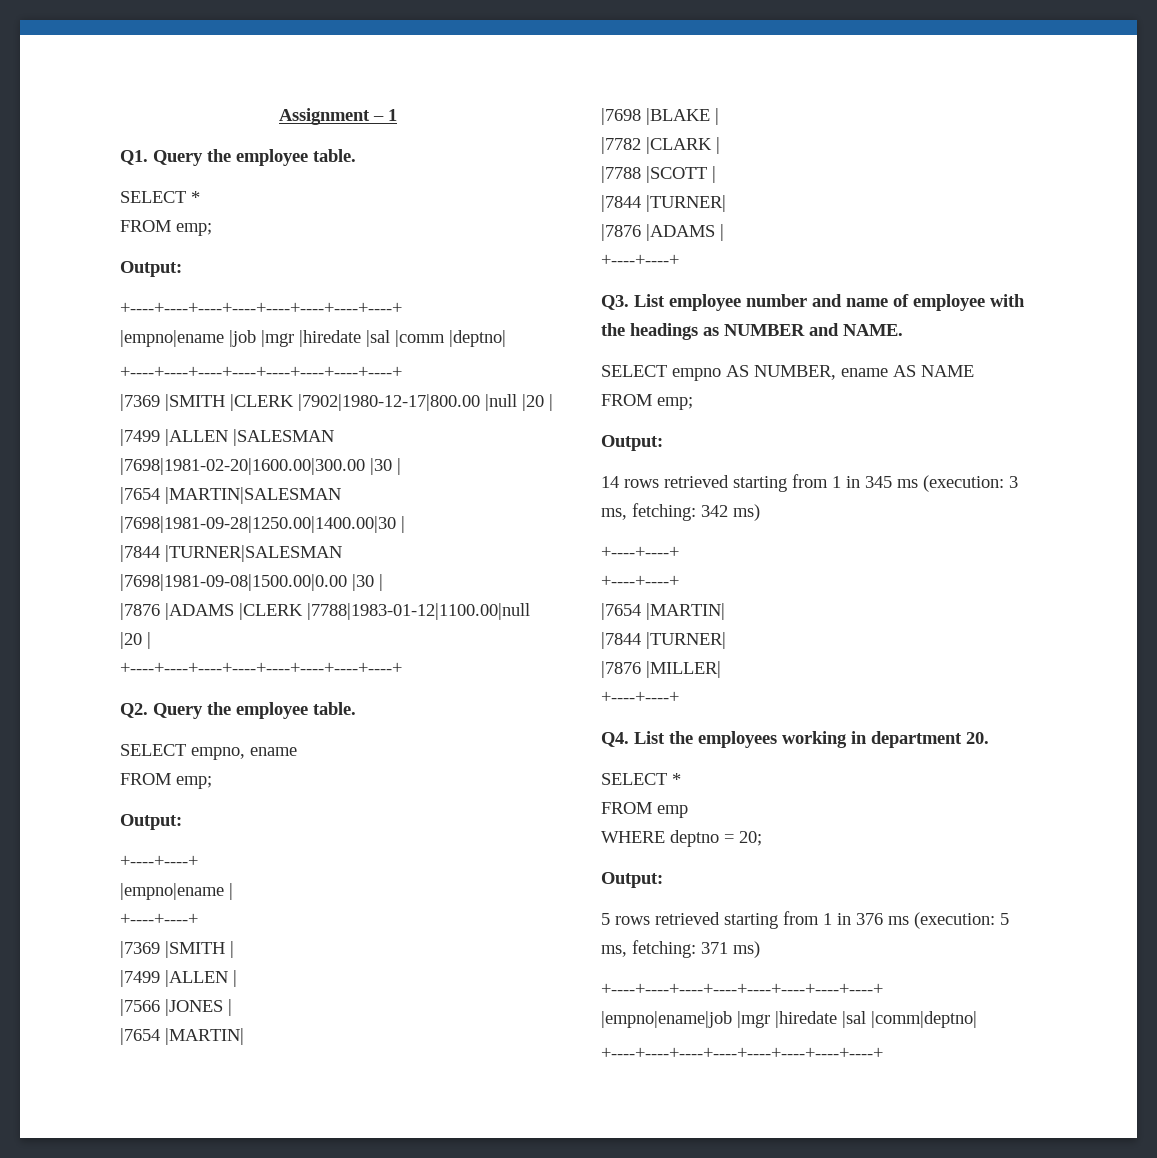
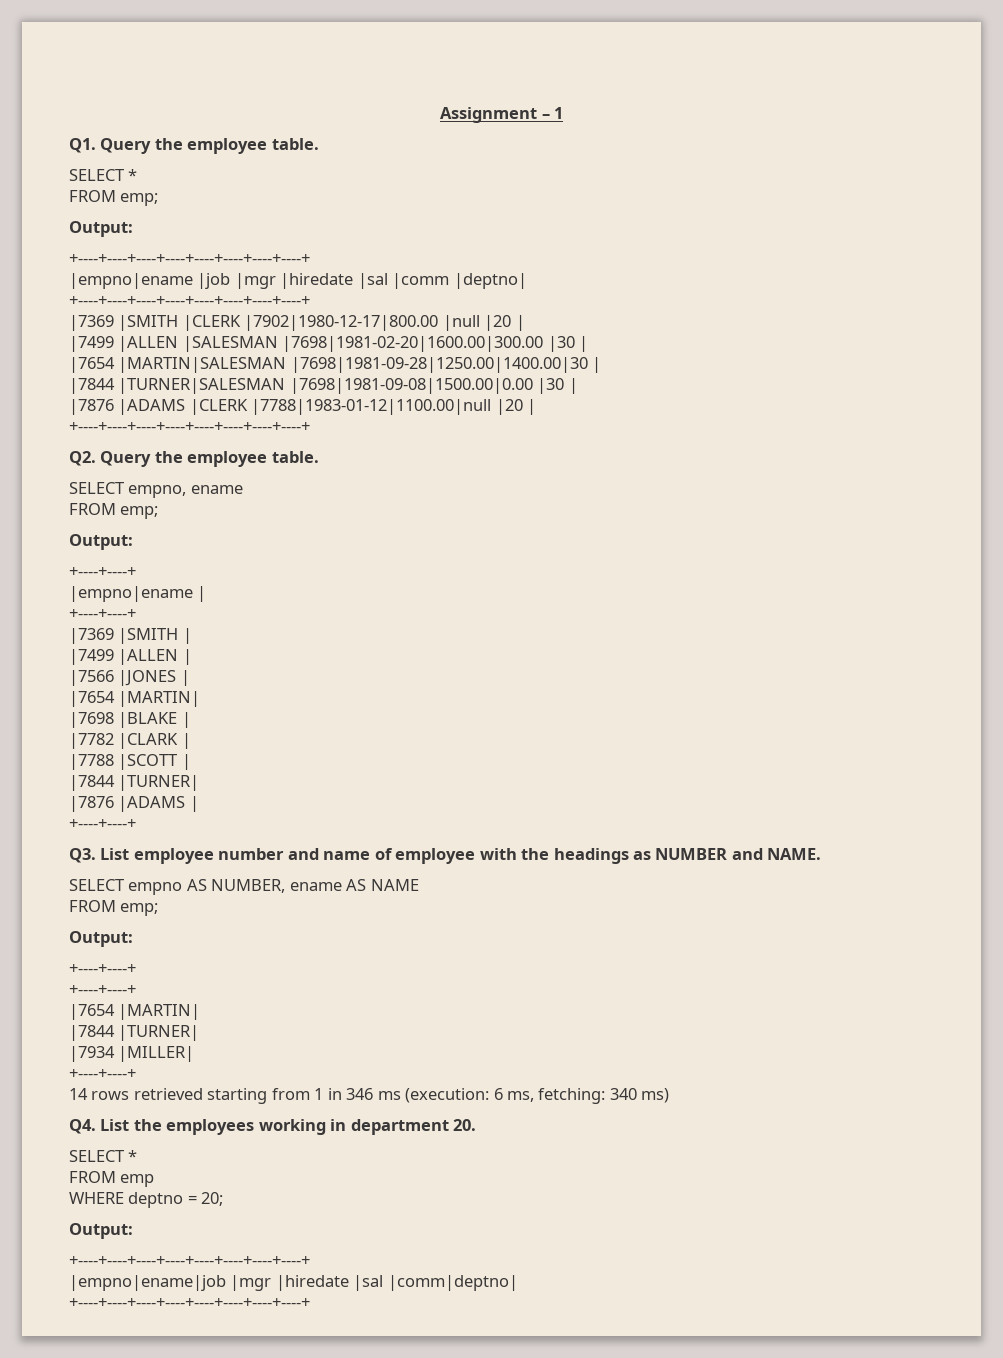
- 14 rows retrieved starting from 1 in 345 ms (execution: 3 ms, fetching: 342 ms)
- |7876 |MILLER|
+ |7934 |MILLER|
+ 14 rows retrieved starting from 1 in 346 ms (execution: 6 ms, fetching: 340 ms)
- 5 rows retrieved starting from 1 in 376 ms (execution: 5 ms, fetching: 371 ms)

